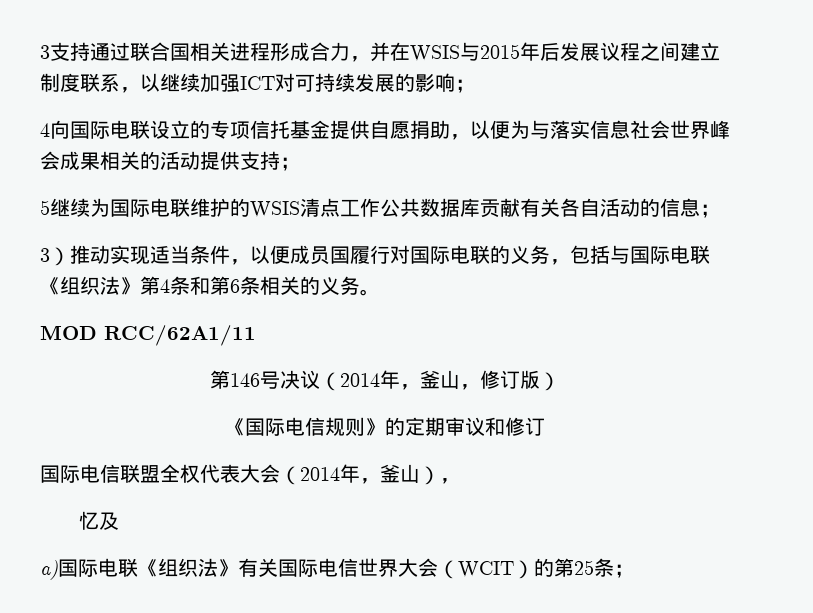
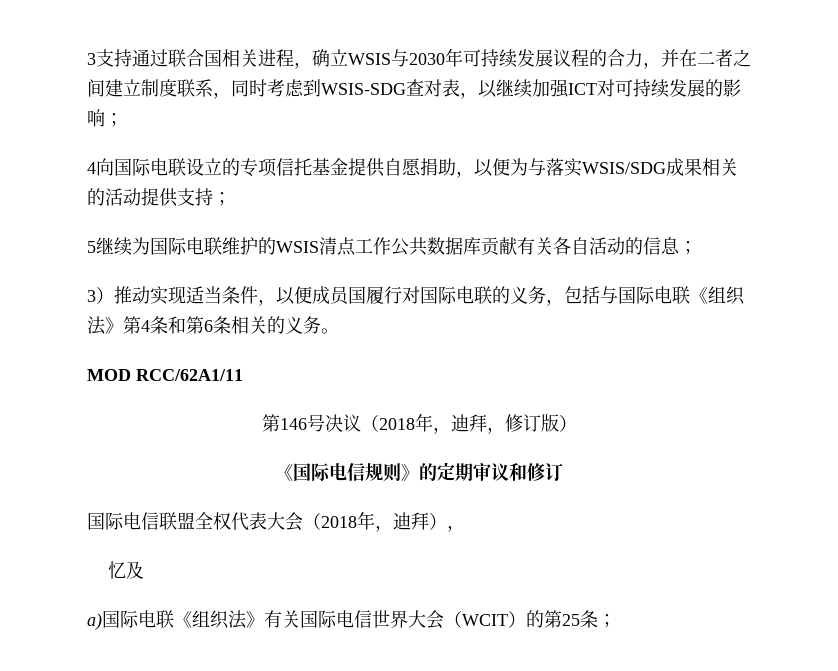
- 3支持通过联合国相关进程形成合力，并在WSIS与2015年后发展议程之间建立制度联系，以继续加强ICT对可持续发展的影响；
+ 3支持通过联合国相关进程，确立WSIS与2030年可持续发展议程的合力，并在二者之间建立制度联系，同时考虑到WSIS-SDG查对表，以继续加强ICT对可持续发展的影响；
- 4向国际电联设立的专项信托基金提供自愿捐助，以便为与落实信息社会世界峰会成果相关的活动提供支持；
+ 4向国际电联设立的专项信托基金提供自愿捐助，以便为与落实WSIS/SDG成果相关的活动提供支持；
- 第146号决议（2014年，釜山，修订版）
+ 第146号决议（2018年，迪拜，修订版）
- 国际电信联盟全权代表大会（2014年，釜山），
+ 国际电信联盟全权代表大会（2018年，迪拜），

